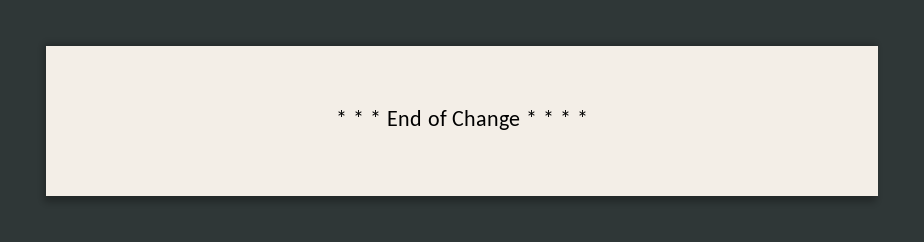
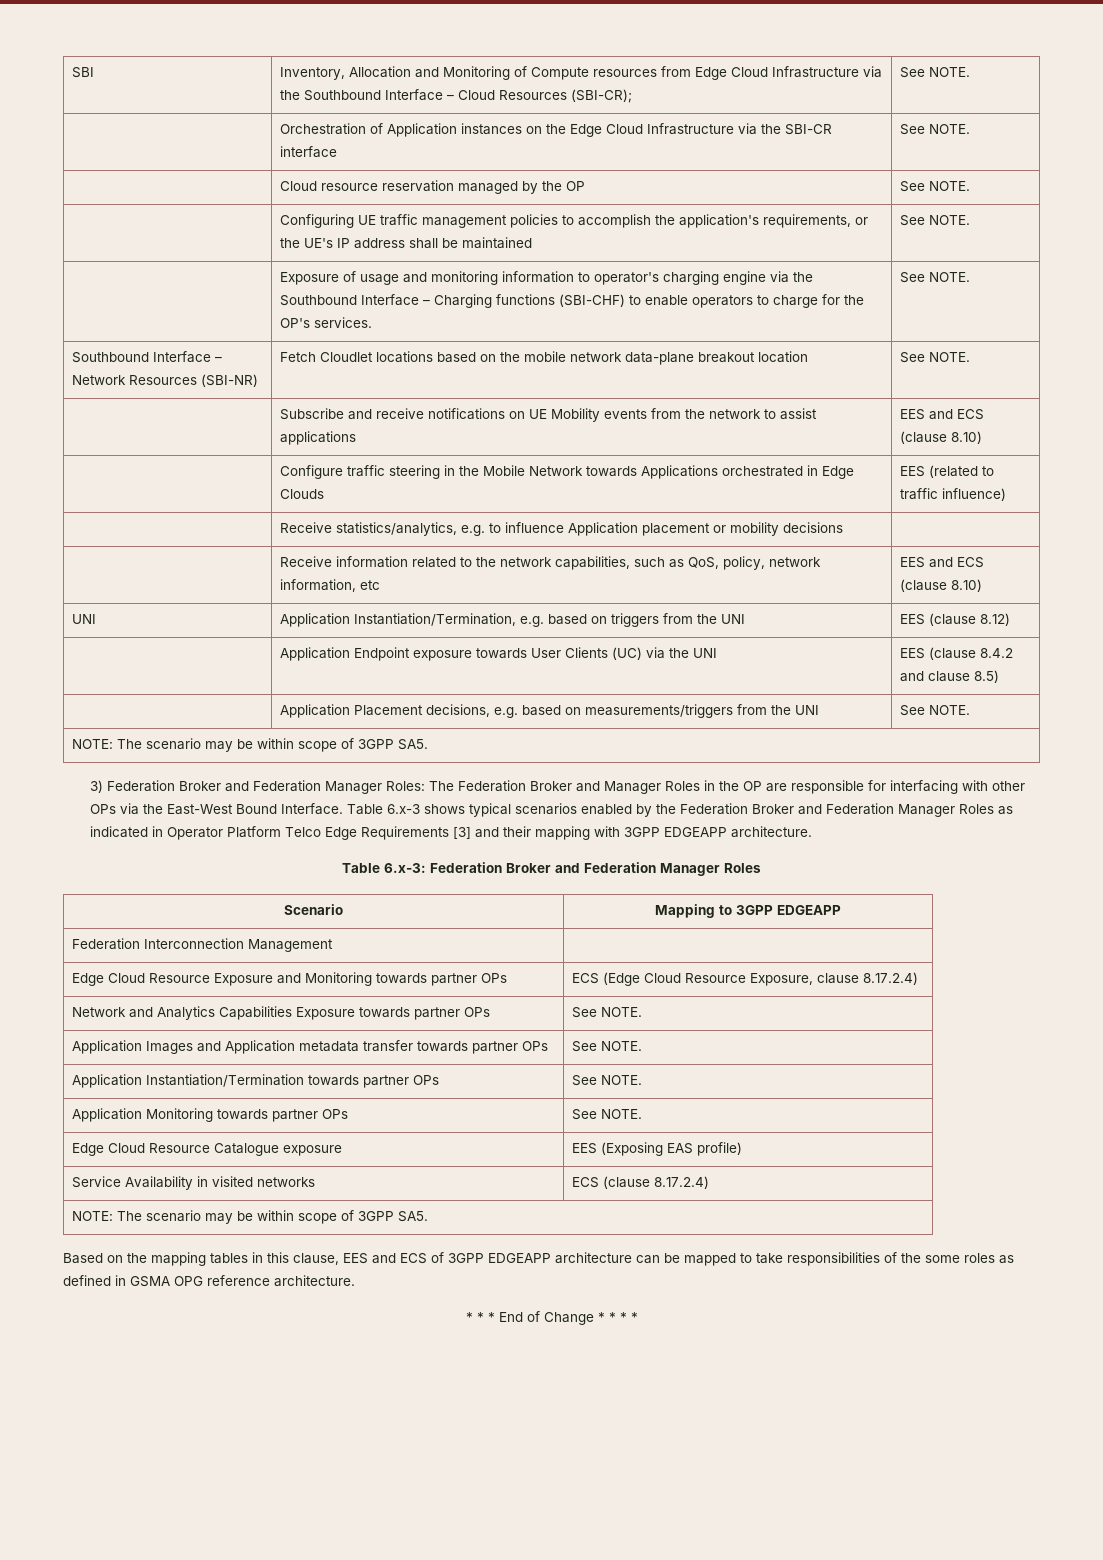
+ SBI | Inventory, Allocation and Monitoring of Compute resources from Edge Cloud Infrastructure via the Southbound Interface – Cloud Resources (SBI-CR); | See NOTE.
+ | Orchestration of Application instances on the Edge Cloud Infrastructure via the SBI-CR interface | See NOTE.
+ | Cloud resource reservation managed by the OP | See NOTE.
+ | Configuring UE traffic management policies to accomplish the application's requirements, or the UE's IP address shall be maintained | See NOTE.
+ | Exposure of usage and monitoring information to operator's charging engine via the Southbound Interface – Charging functions (SBI-CHF) to enable operators to charge for the OP's services. | See NOTE.
+ Southbound Interface – Network Resources (SBI-NR) | Fetch Cloudlet locations based on the mobile network data-plane breakout location | See NOTE.
+ | Subscribe and receive notifications on UE Mobility events from the network to assist applications | EES and ECS (clause 8.10)
+ | Configure traffic steering in the Mobile Network towards Applications orchestrated in Edge Clouds | EES (related to traffic influence)
+ | Receive statistics/analytics, e.g. to influence Application placement or mobility decisions |
+ | Receive information related to the network capabilities, such as QoS, policy, network information, etc | EES and ECS (clause 8.10)
+ UNI | Application Instantiation/Termination, e.g. based on triggers from the UNI | EES (clause 8.12)
+ | Application Endpoint exposure towards User Clients (UC) via the UNI | EES (clause 8.4.2 and clause 8.5)
+ | Application Placement decisions, e.g. based on measurements/triggers from the UNI | See NOTE.
+ NOTE: The scenario may be within scope of 3GPP SA5.
+ 3) Federation Broker and Federation Manager Roles: The Federation Broker and Manager Roles in the OP are responsible for interfacing with other OPs via the East-West Bound Interface. Table 6.x-3 shows typical scenarios enabled by the Federation Broker and Federation Manager Roles as indicated in Operator Platform Telco Edge Requirements [3] and their mapping with 3GPP EDGEAPP architecture.
+ Table 6.x-3: Federation Broker and Federation Manager Roles
+ Scenario | Mapping to 3GPP EDGEAPP
+ Federation Interconnection Management |
+ Edge Cloud Resource Exposure and Monitoring towards partner OPs | ECS (Edge Cloud Resource Exposure, clause 8.17.2.4)
+ Network and Analytics Capabilities Exposure towards partner OPs | See NOTE.
+ Application Images and Application metadata transfer towards partner OPs | See NOTE.
+ Application Instantiation/Termination towards partner OPs | See NOTE.
+ Application Monitoring towards partner OPs | See NOTE.
+ Edge Cloud Resource Catalogue exposure | EES (Exposing EAS profile)
+ Service Availability in visited networks | ECS (clause 8.17.2.4)
+ NOTE: The scenario may be within scope of 3GPP SA5.
+ Based on the mapping tables in this clause, EES and ECS of 3GPP EDGEAPP architecture can be mapped to take responsibilities of the some roles as defined in GSMA OPG reference architecture.

